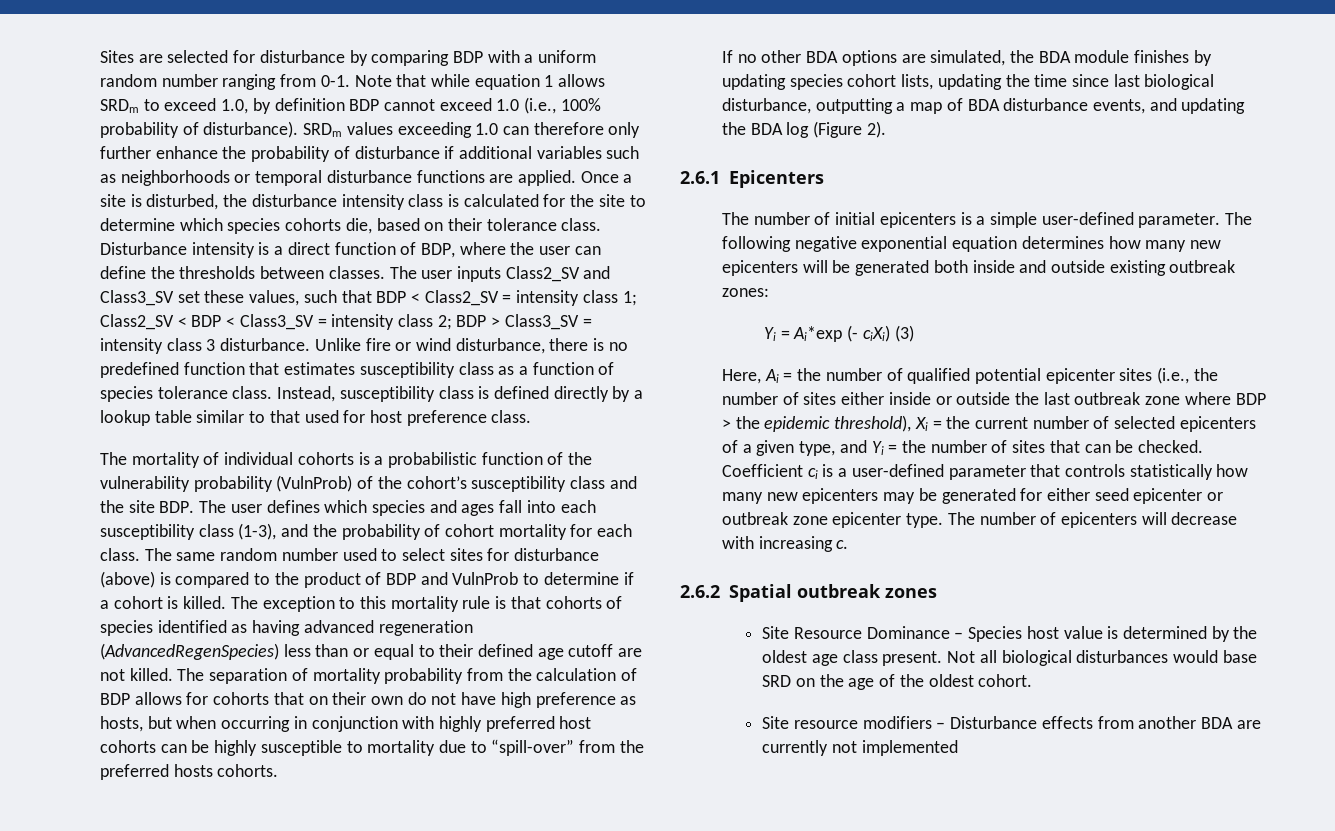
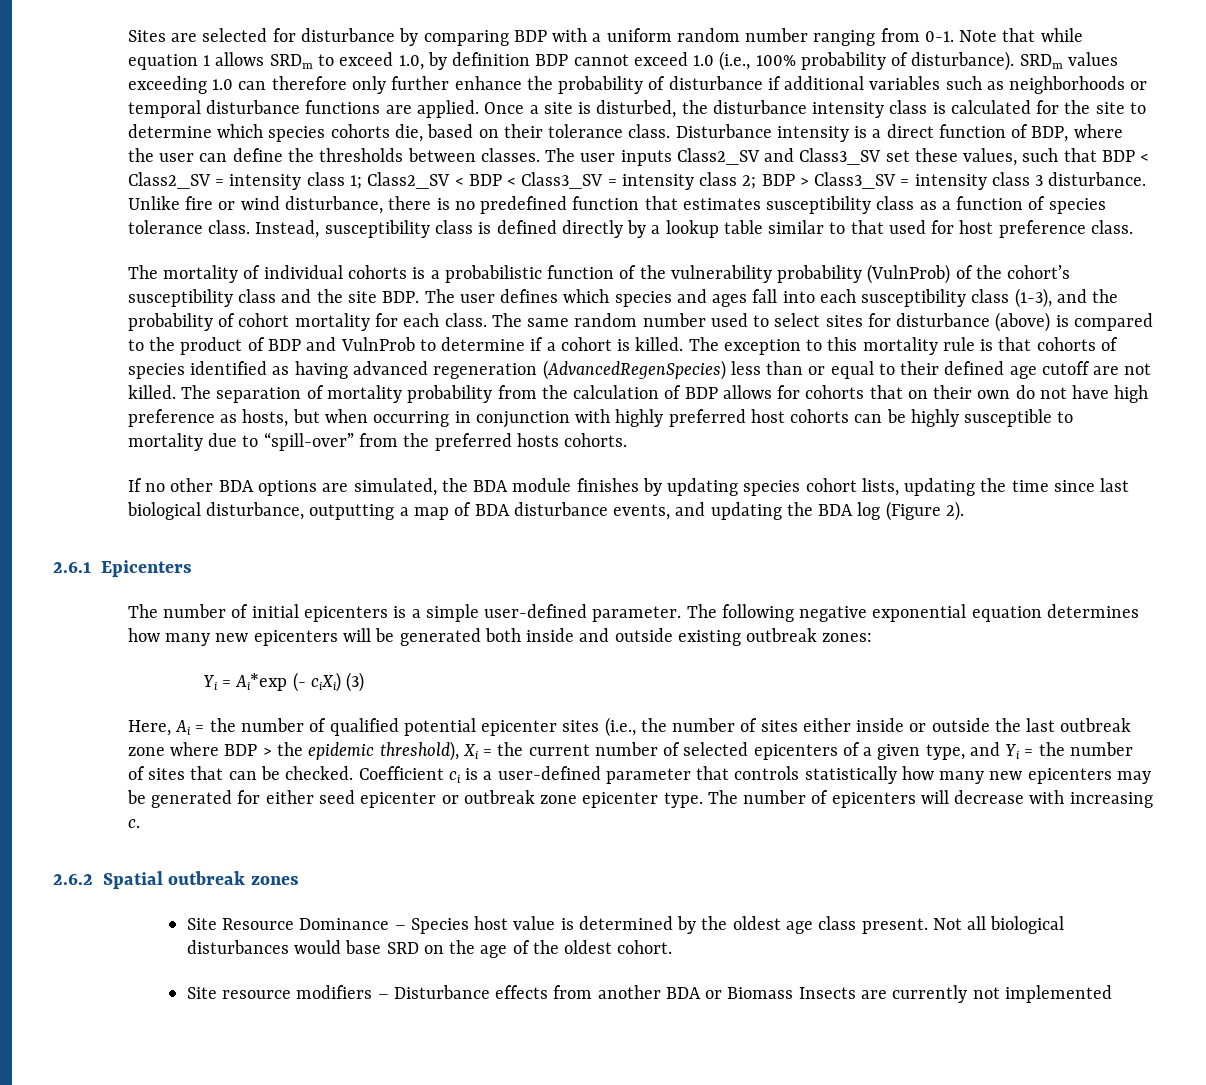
- Site resource modifiers – Disturbance effects from another BDA are currently not implemented
+ Site resource modifiers – Disturbance effects from another BDA or Biomass Insects are currently not implemented

